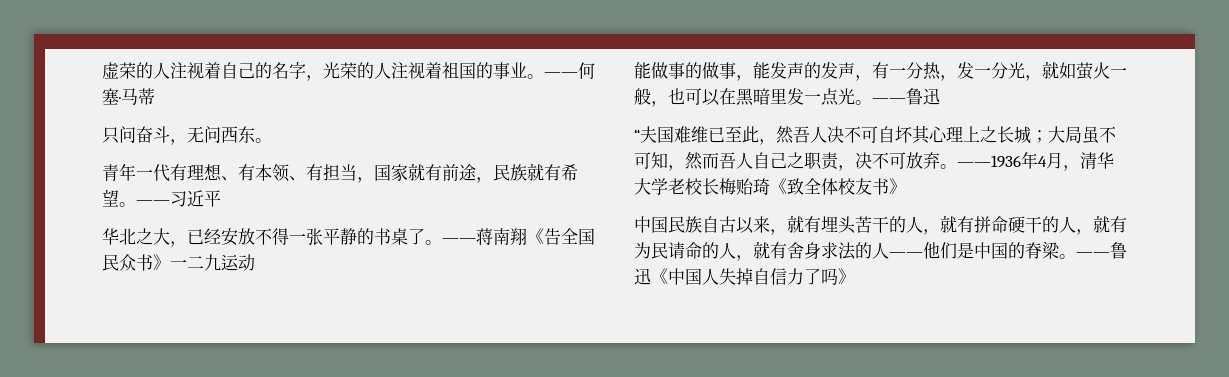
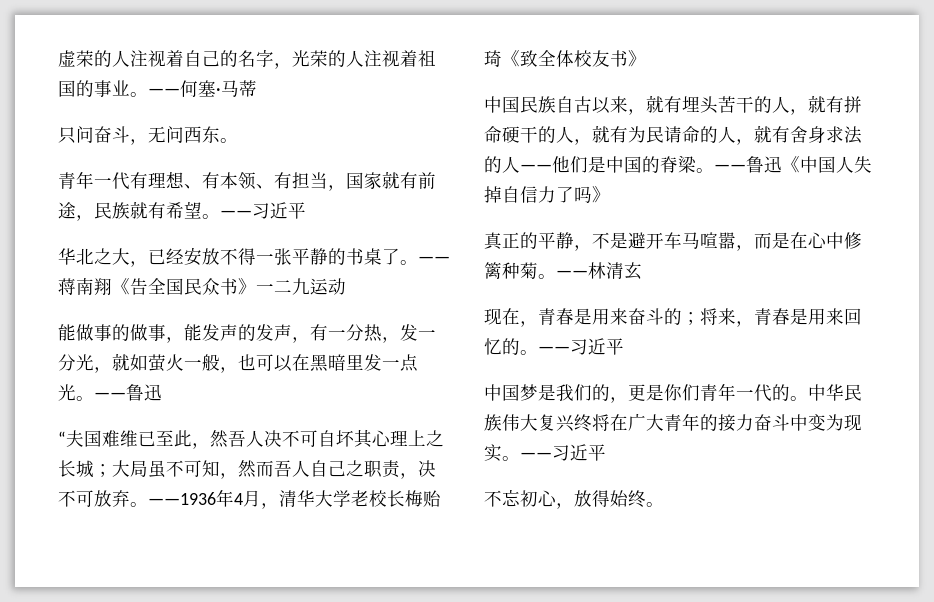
+ 真正的平静，不是避开车马喧嚣，而是在心中修篱种菊。——林清玄
+ 现在，青春是用来奋斗的；将来，青春是用来回忆的。——习近平
+ 中国梦是我们的，更是你们青年一代的。中华民族伟大复兴终将在广大青年的接力奋斗中变为现实。——习近平
+ 不忘初心，放得始终。

